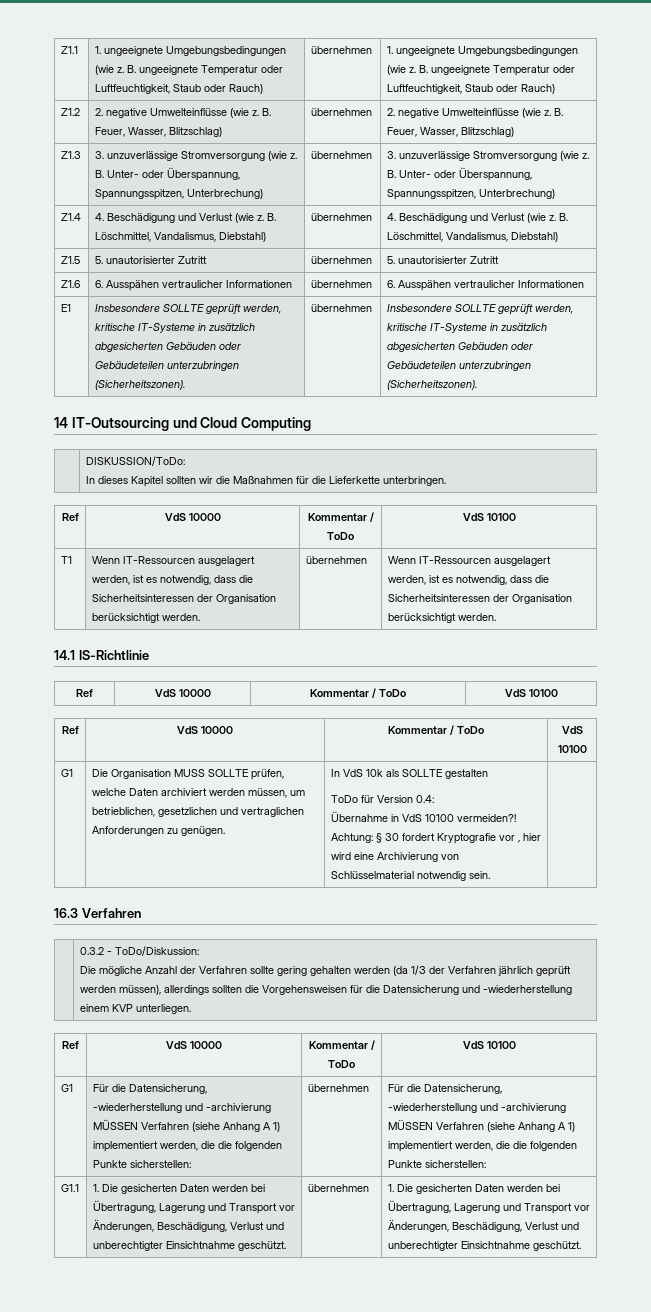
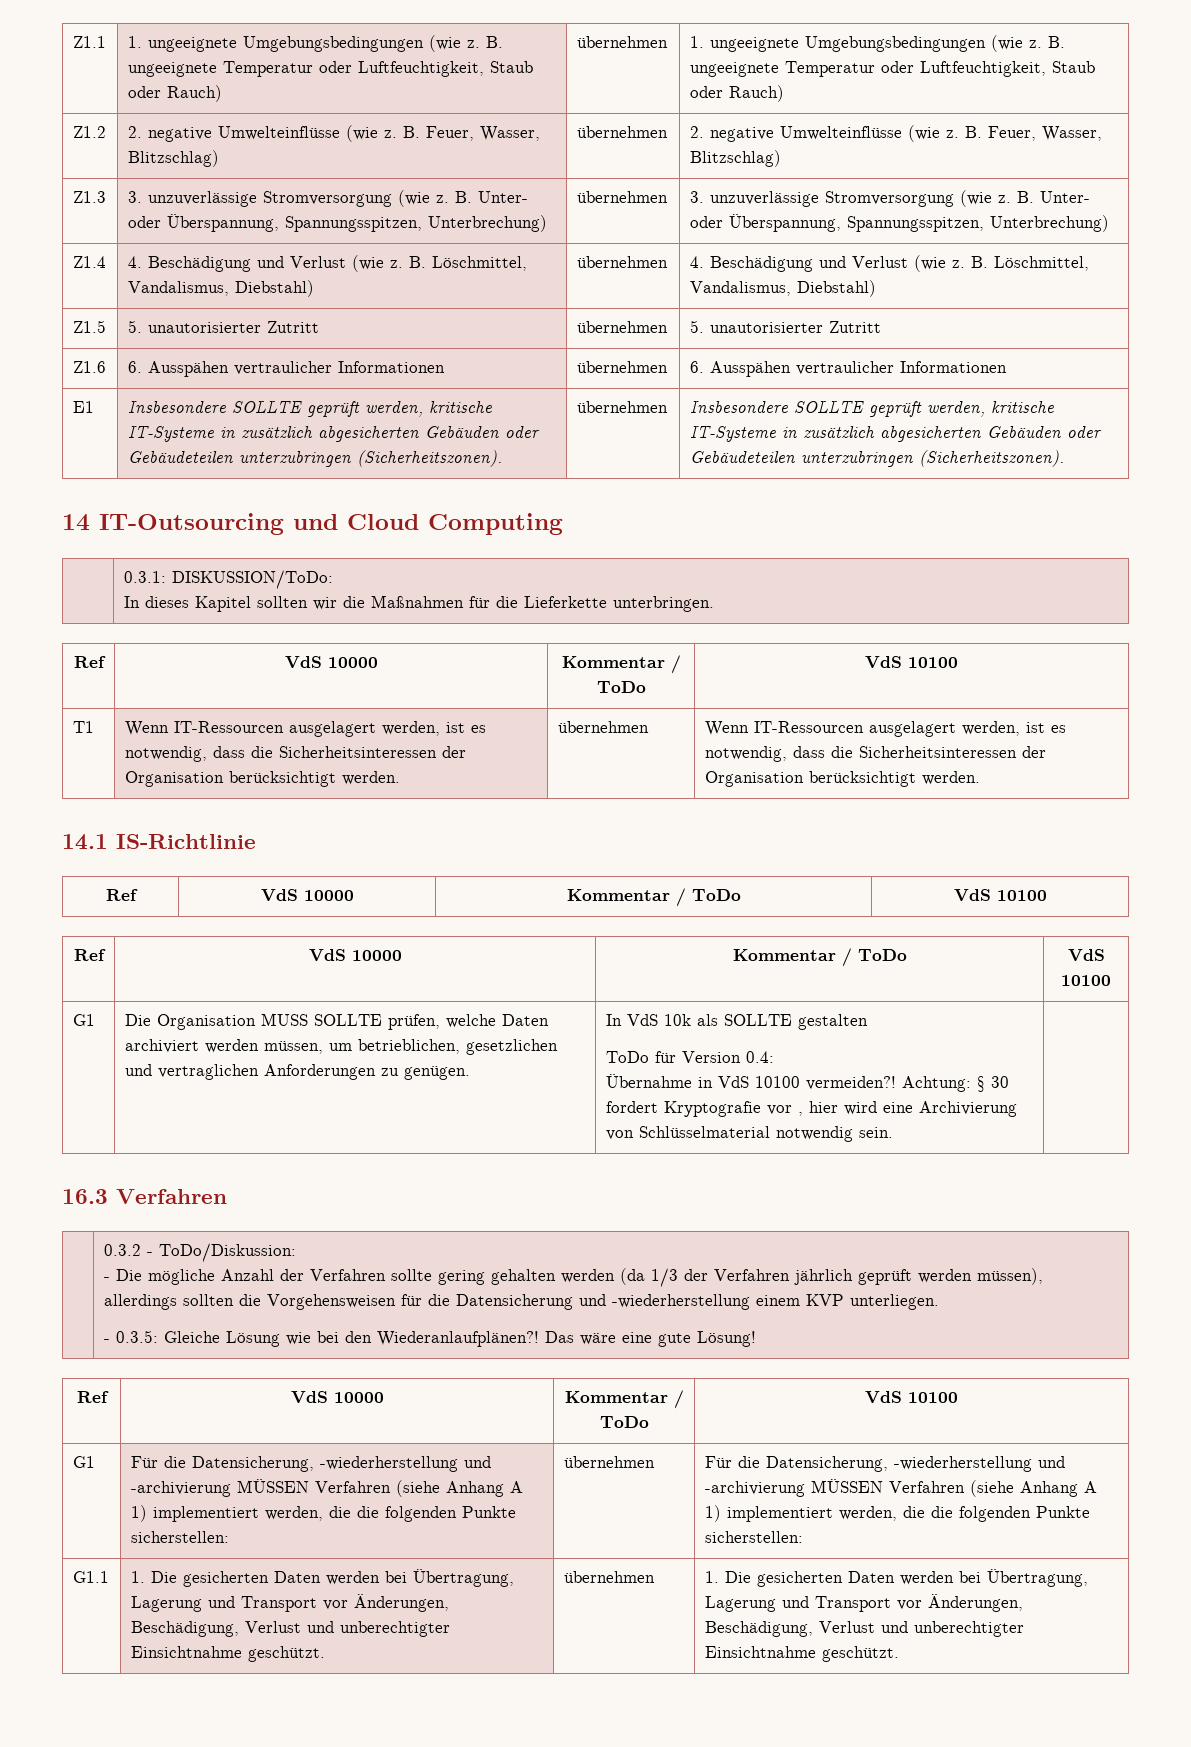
- | DISKUSSION/ToDo:
+ | 0.3.1: DISKUSSION/ToDo:
- Die mögliche Anzahl der Verfahren sollte gering gehalten werden (da 1/3 der Verfahren jährlich geprüft werden müssen), allerdings sollten die Vorgehensweisen für die Datensicherung und -wiederherstellung einem KVP unterliegen.
+ - Die mögliche Anzahl der Verfahren sollte gering gehalten werden (da 1/3 der Verfahren jährlich geprüft werden müssen), allerdings sollten die Vorgehensweisen für die Datensicherung und -wiederherstellung einem KVP unterliegen.
+ - 0.3.5: Gleiche Lösung wie bei den Wiederanlaufplänen?! Das wäre eine gute Lösung!

